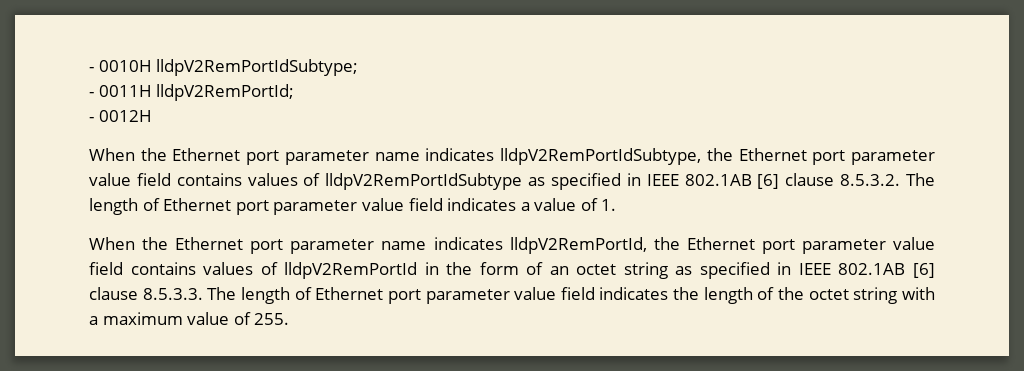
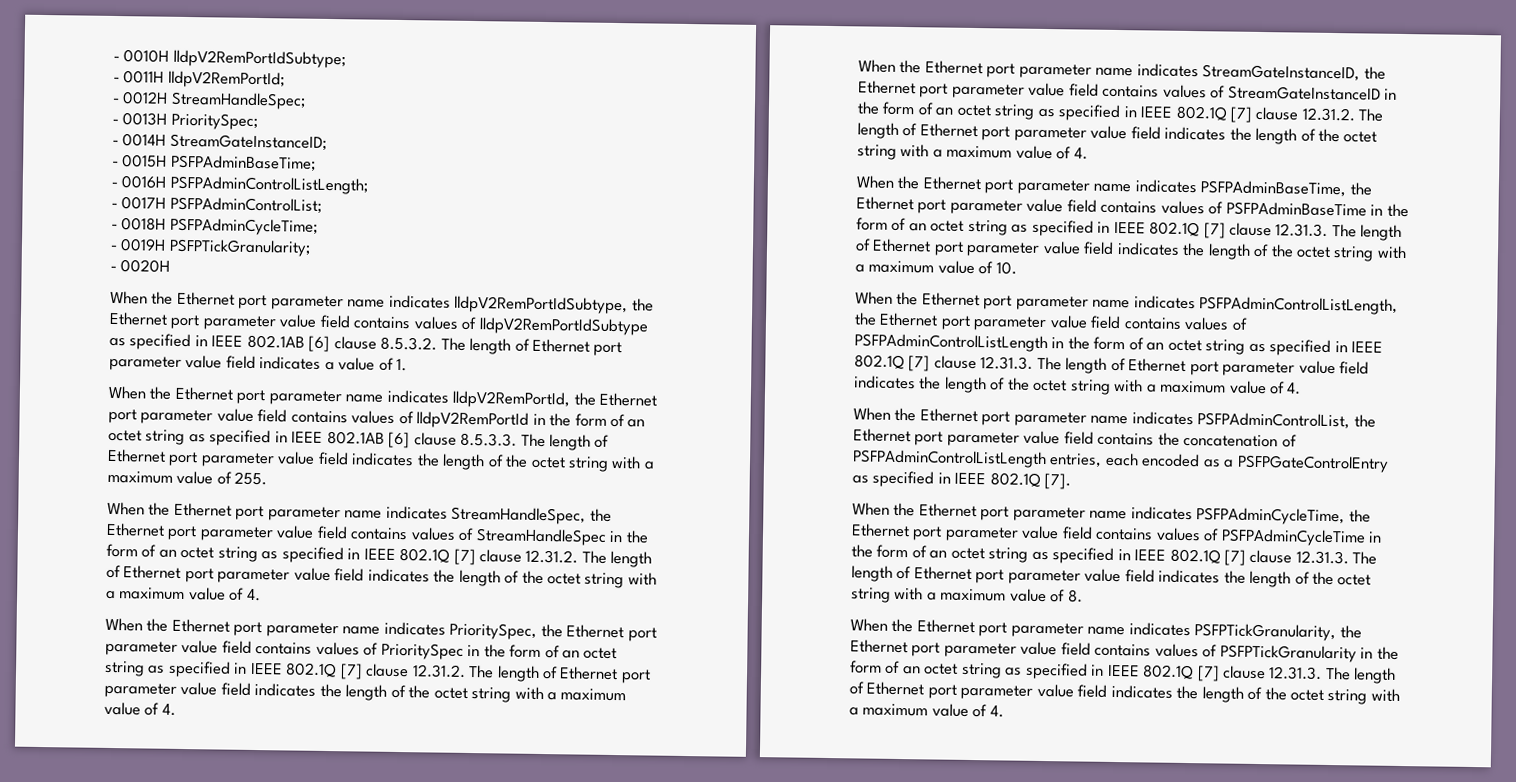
- - 0012H
+ - 0012H StreamHandleSpec;
+ - 0013H PrioritySpec;
+ - 0014H StreamGateInstanceID;
+ - 0015H PSFPAdminBaseTime;
+ - 0016H PSFPAdminControlListLength;
+ - 0017H PSFPAdminControlList;
+ - 0018H PSFPAdminCycleTime;
+ - 0019H PSFPTickGranularity;
+ - 0020H
+ When the Ethernet port parameter name indicates StreamHandleSpec, the Ethernet port parameter value field contains values of StreamHandleSpec in the form of an octet string as specified in IEEE 802.1Q [7] clause 12.31.2. The length of Ethernet port parameter value field indicates the length of the octet string with a maximum value of 4.
+ When the Ethernet port parameter name indicates PrioritySpec, the Ethernet port parameter value field contains values of PrioritySpec in the form of an octet string as specified in IEEE 802.1Q [7] clause 12.31.2. The length of Ethernet port parameter value field indicates the length of the octet string with a maximum value of 4.
+ When the Ethernet port parameter name indicates StreamGateInstanceID, the Ethernet port parameter value field contains values of StreamGateInstanceID in the form of an octet string as specified in IEEE 802.1Q [7] clause 12.31.2. The length of Ethernet port parameter value field indicates the length of the octet string with a maximum value of 4.
+ When the Ethernet port parameter name indicates PSFPAdminBaseTime, the Ethernet port parameter value field contains values of PSFPAdminBaseTime in the form of an octet string as specified in IEEE 802.1Q [7] clause 12.31.3. The length of Ethernet port parameter value field indicates the length of the octet string with a maximum value of 10.
+ When the Ethernet port parameter name indicates PSFPAdminControlListLength, the Ethernet port parameter value field contains values of PSFPAdminControlListLength in the form of an octet string as specified in IEEE 802.1Q [7] clause 12.31.3. The length of Ethernet port parameter value field indicates the length of the octet string with a maximum value of 4.
+ When the Ethernet port parameter name indicates PSFPAdminControlList, the Ethernet port parameter value field contains the concatenation of PSFPAdminControlListLength entries, each encoded as a PSFPGateControlEntry as specified in IEEE 802.1Q [7].
+ When the Ethernet port parameter name indicates PSFPAdminCycleTime, the Ethernet port parameter value field contains values of PSFPAdminCycleTime in the form of an octet string as specified in IEEE 802.1Q [7] clause 12.31.3. The length of Ethernet port parameter value field indicates the length of the octet string with a maximum value of 8.
+ When the Ethernet port parameter name indicates PSFPTickGranularity, the Ethernet port parameter value field contains values of PSFPTickGranularity in the form of an octet string as specified in IEEE 802.1Q [7] clause 12.31.3. The length of Ethernet port parameter value field indicates the length of the octet string with a maximum value of 4.

